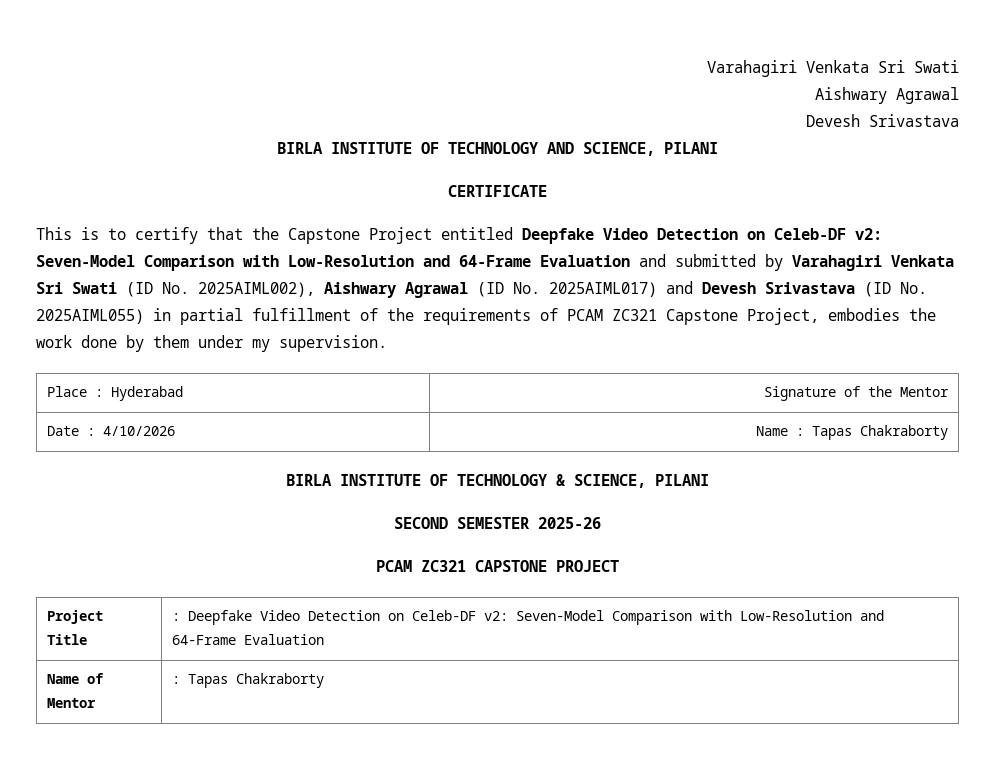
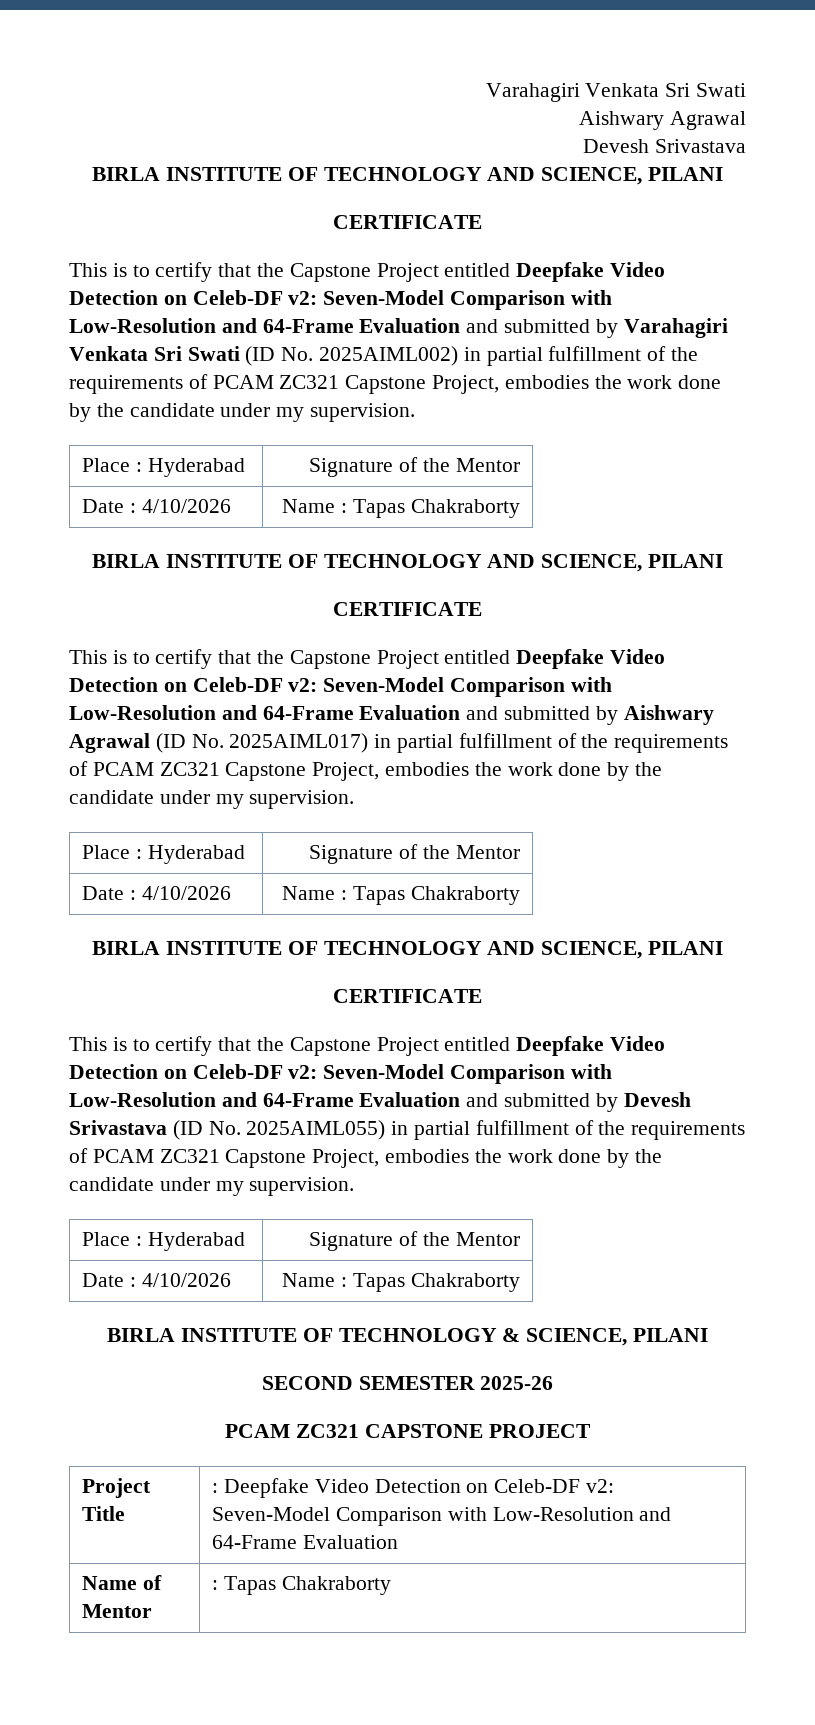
- This is to certify that the Capstone Project entitled Deepfake Video Detection on Celeb-DF v2: Seven-Model Comparison with Low-Resolution and 64-Frame Evaluation and submitted by Varahagiri Venkata Sri Swati (ID No. 2025AIML002), Aishwary Agrawal (ID No. 2025AIML017) and Devesh Srivastava (ID No. 2025AIML055) in partial fulfillment of the requirements of PCAM ZC321 Capstone Project, embodies the work done by them under my supervision.
+ This is to certify that the Capstone Project entitled Deepfake Video Detection on Celeb-DF v2: Seven-Model Comparison with Low-Resolution and 64-Frame Evaluation and submitted by Varahagiri Venkata Sri Swati (ID No. 2025AIML002) in partial fulfillment of the requirements of PCAM ZC321 Capstone Project, embodies the work done by the candidate under my supervision.
+ Place : Hyderabad | Signature of the Mentor
+ Date : 4/10/2026 | Name : Tapas Chakraborty
+ BIRLA INSTITUTE OF TECHNOLOGY AND SCIENCE, PILANI
+ CERTIFICATE
+ This is to certify that the Capstone Project entitled Deepfake Video Detection on Celeb-DF v2: Seven-Model Comparison with Low-Resolution and 64-Frame Evaluation and submitted by Aishwary Agrawal (ID No. 2025AIML017) in partial fulfillment of the requirements of PCAM ZC321 Capstone Project, embodies the work done by the candidate under my supervision.
+ Place : Hyderabad | Signature of the Mentor
+ Date : 4/10/2026 | Name : Tapas Chakraborty
+ BIRLA INSTITUTE OF TECHNOLOGY AND SCIENCE, PILANI
+ CERTIFICATE
+ This is to certify that the Capstone Project entitled Deepfake Video Detection on Celeb-DF v2: Seven-Model Comparison with Low-Resolution and 64-Frame Evaluation and submitted by Devesh Srivastava (ID No. 2025AIML055) in partial fulfillment of the requirements of PCAM ZC321 Capstone Project, embodies the work done by the candidate under my supervision.

